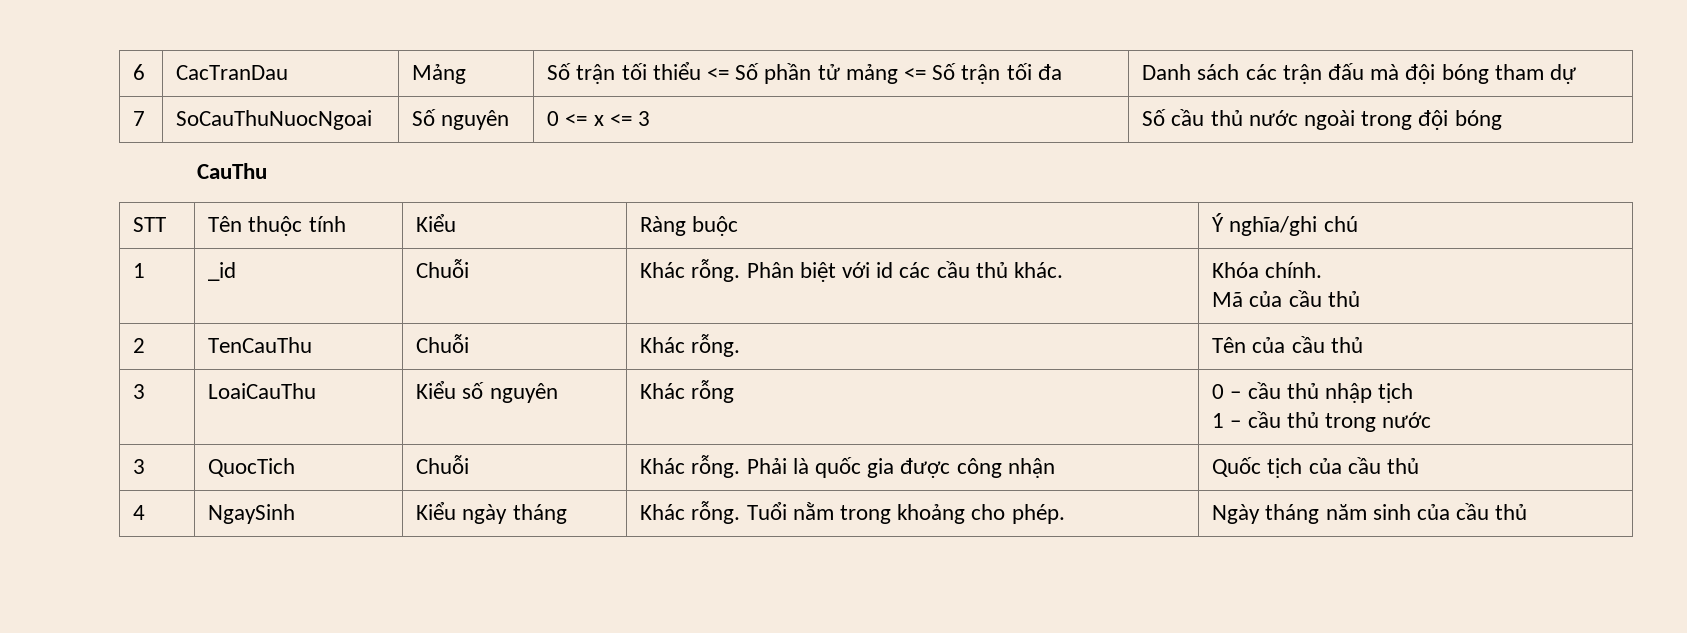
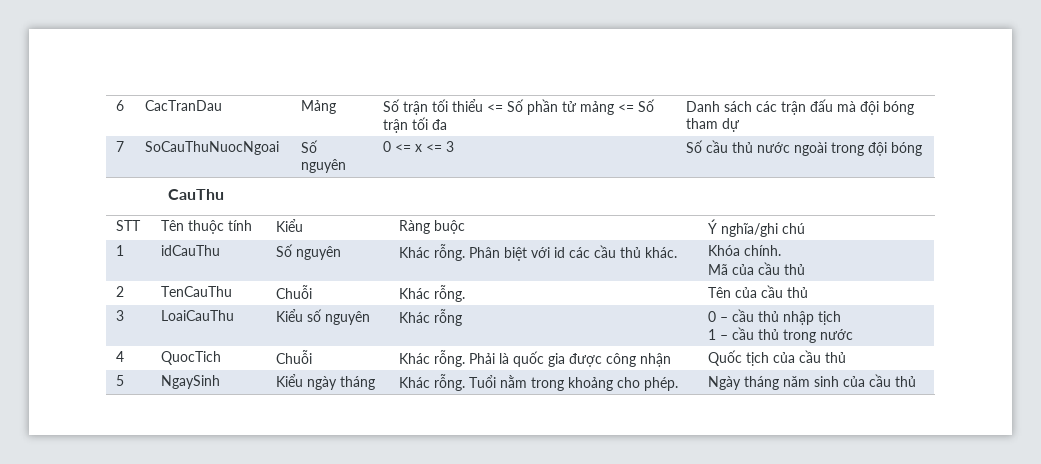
- 1 | _id | Chuỗi | Khác rỗng. Phân biệt với id các cầu thủ khác. | Khóa chính.
+ 1 | idCauThu | Số nguyên | Khác rỗng. Phân biệt với id các cầu thủ khác. | Khóa chính.
- 3 | QuocTich | Chuỗi | Khác rỗng. Phải là quốc gia được công nhận | Quốc tịch của cầu thủ
+ 4 | QuocTich | Chuỗi | Khác rỗng. Phải là quốc gia được công nhận | Quốc tịch của cầu thủ
- 4 | NgaySinh | Kiểu ngày tháng | Khác rỗng. Tuổi nằm trong khoảng cho phép. | Ngày tháng năm sinh của cầu thủ
+ 5 | NgaySinh | Kiểu ngày tháng | Khác rỗng. Tuổi nằm trong khoảng cho phép. | Ngày tháng năm sinh của cầu thủ

